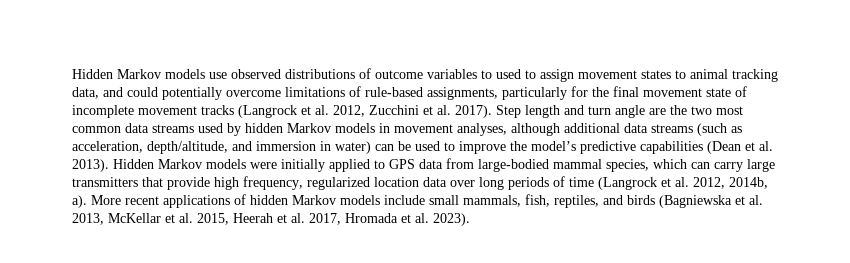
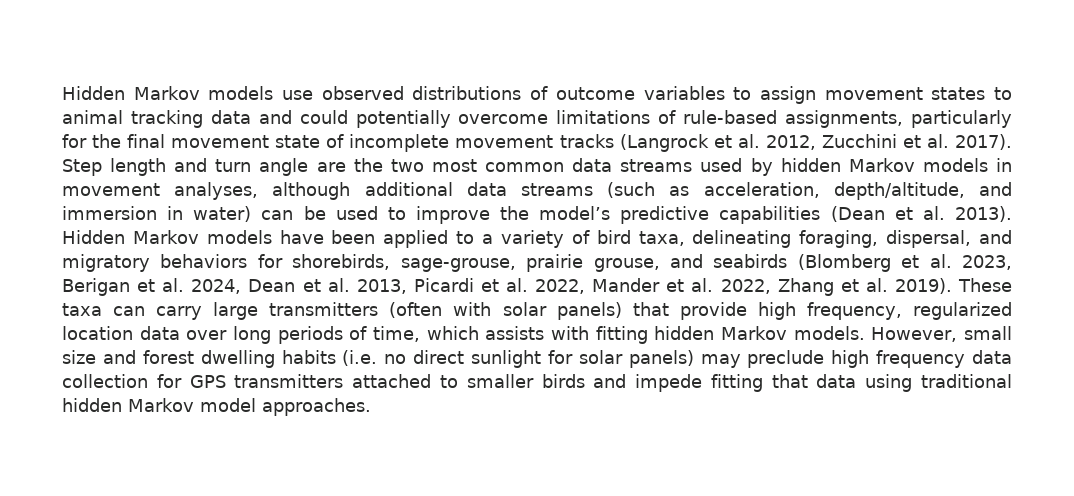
- Hidden Markov models use observed distributions of outcome variables to used to assign movement states to animal tracking data, and could potentially overcome limitations of rule-based assignments, particularly for the final movement state of incomplete movement tracks (Langrock et al. 2012, Zucchini et al. 2017).
+ Hidden Markov models use observed distributions of outcome variables to assign movement states to animal tracking data and could potentially overcome limitations of rule-based assignments, particularly for the final movement state of incomplete movement tracks (Langrock et al. 2012, Zucchini et al. 2017).
- Hidden Markov models were initially applied to GPS data from large-bodied mammal species, which can carry large transmitters that provide high frequency, regularized location data over long periods of time (Langrock et al. 2012, 2014b, a). More recent applications of hidden Markov models include small mammals, fish, reptiles, and birds (Bagniewska et al. 2013, McKellar et al. 2015, Heerah et al. 2017, Hromada et al. 2023).
+ Hidden Markov models have been applied to a variety of bird taxa, delineating foraging, dispersal, and migratory behaviors for shorebirds, sage-grouse, prairie grouse, and seabirds (Blomberg et al. 2023, Berigan et al. 2024, Dean et al. 2013, Picardi et al. 2022, Mander et al. 2022, Zhang et al. 2019). These taxa can carry large transmitters (often with solar panels) that provide high frequency, regularized location data over long periods of time, which assists with fitting hidden Markov models. However, small size and forest dwelling habits (i.e. no direct sunlight for solar panels) may preclude high frequency data collection for GPS transmitters attached to smaller birds and impede fitting that data using traditional hidden Markov model approaches.

